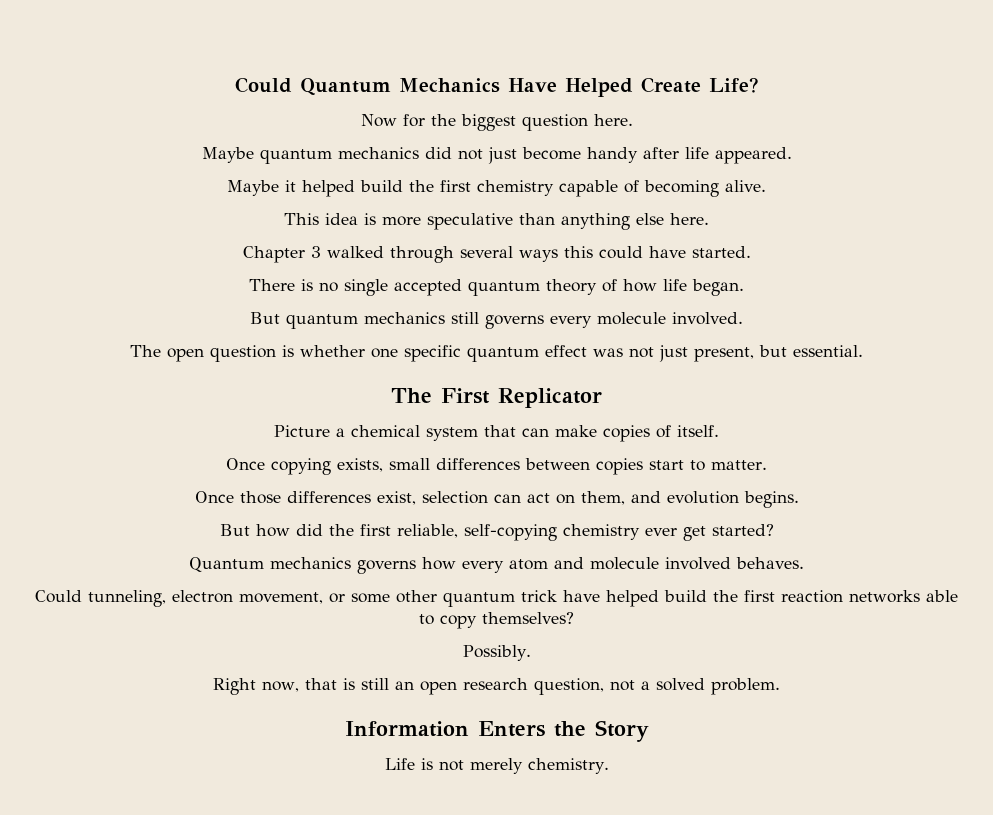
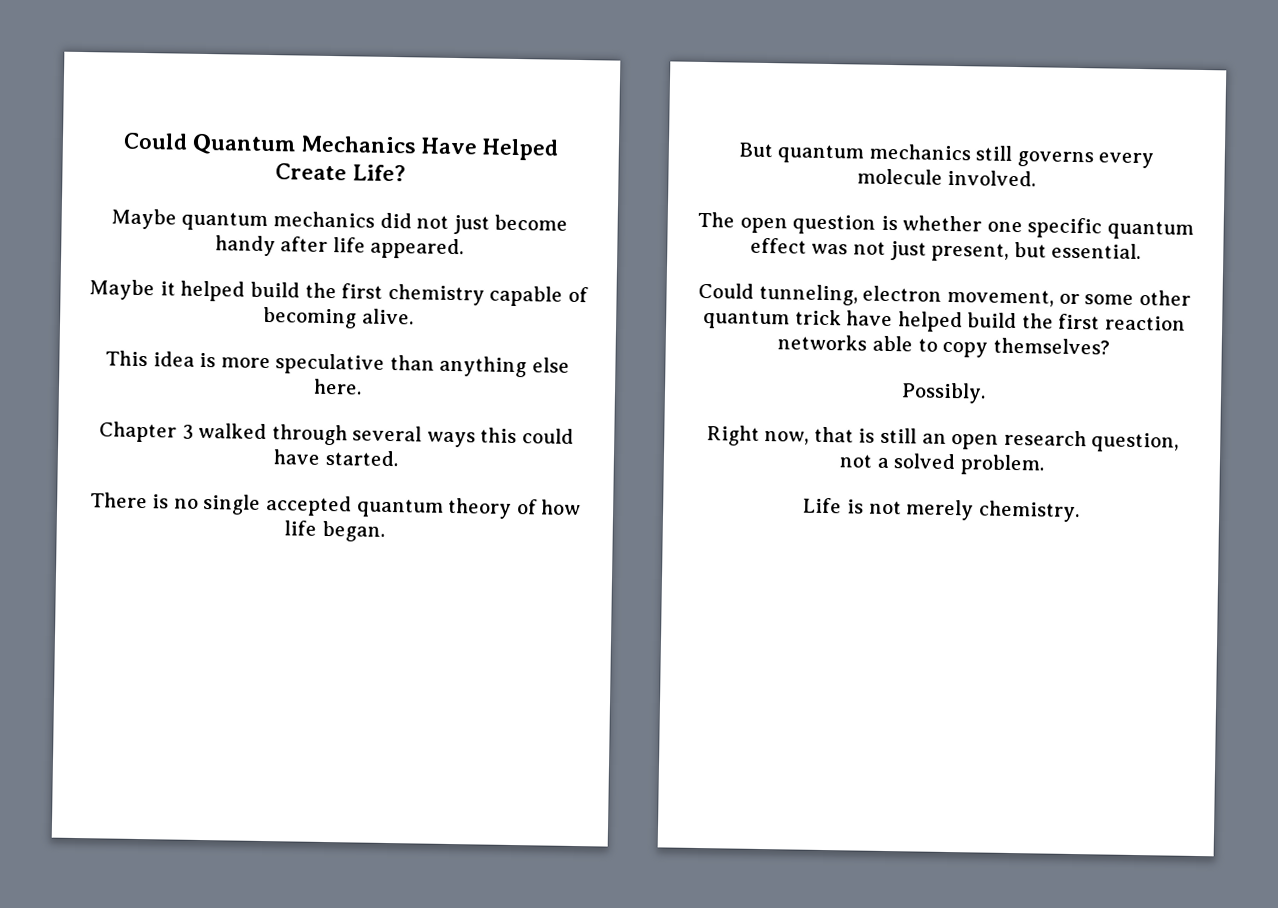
- Now for the biggest question here.
- The First Replicator
- Picture a chemical system that can make copies of itself.
- Once copying exists, small differences between copies start to matter.
- Once those differences exist, selection can act on them, and evolution begins.
- But how did the first reliable, self-copying chemistry ever get started?
- Quantum mechanics governs how every atom and molecule involved behaves.
- Information Enters the Story

